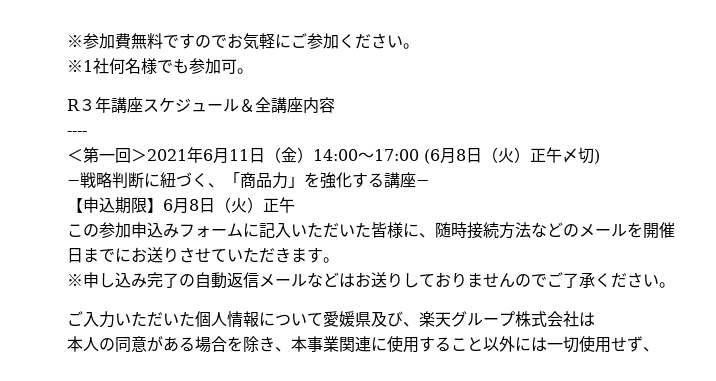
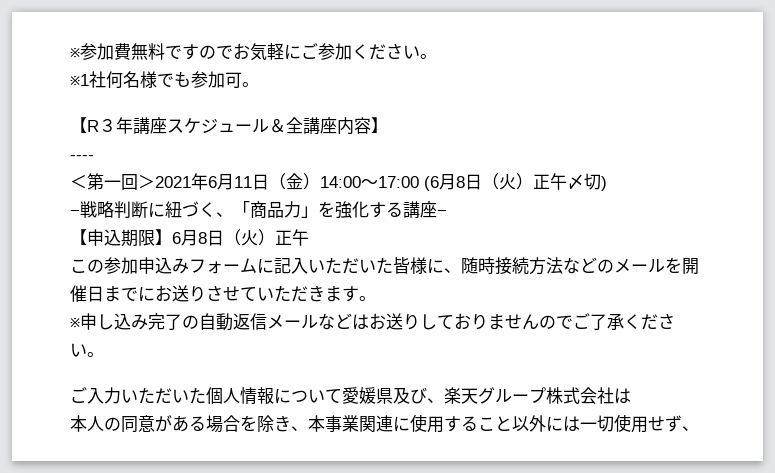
- R３年講座スケジュール＆全講座内容
+ 【R３年講座スケジュール＆全講座内容】

